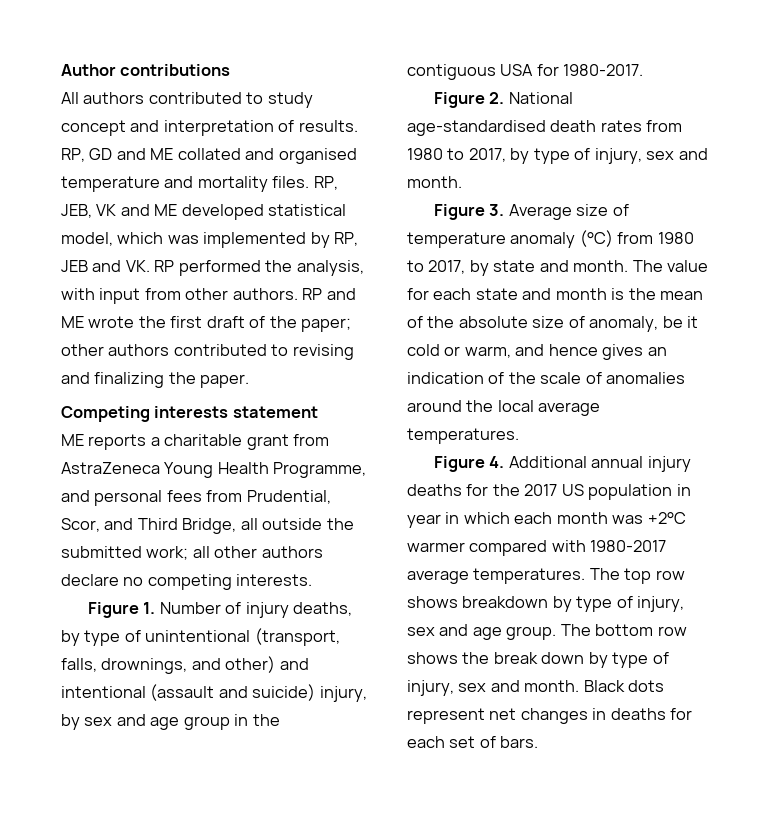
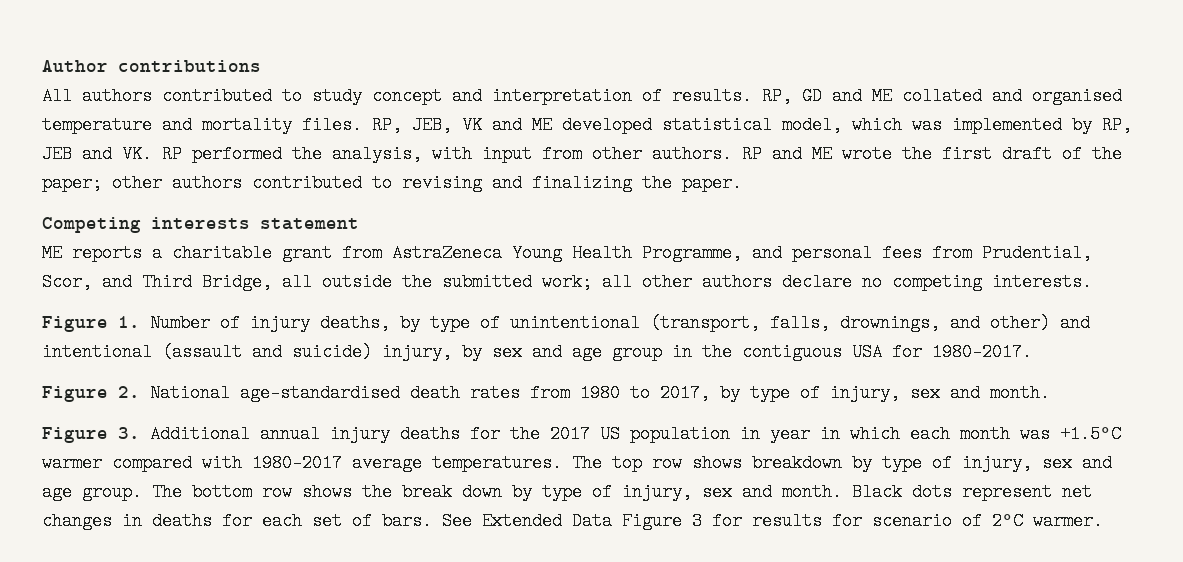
- Figure 3. Average size of temperature anomaly (°C) from 1980 to 2017, by state and month. The value for each state and month is the mean of the absolute size of anomaly, be it cold or warm, and hence gives an indication of the scale of anomalies around the local average temperatures.
- Figure 4. Additional annual injury deaths for the 2017 US population in year in which each month was +2°C warmer compared with 1980-2017 average temperatures.
+ Figure 3. Additional annual injury deaths for the 2017 US population in year in which each month was +1.5°C warmer compared with 1980-2017 average temperatures.
+ See Extended Data Figure 3 for results for scenario of 2°C warmer.

